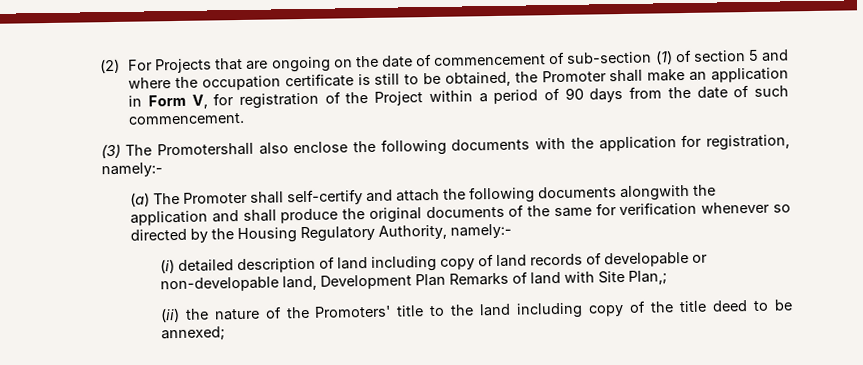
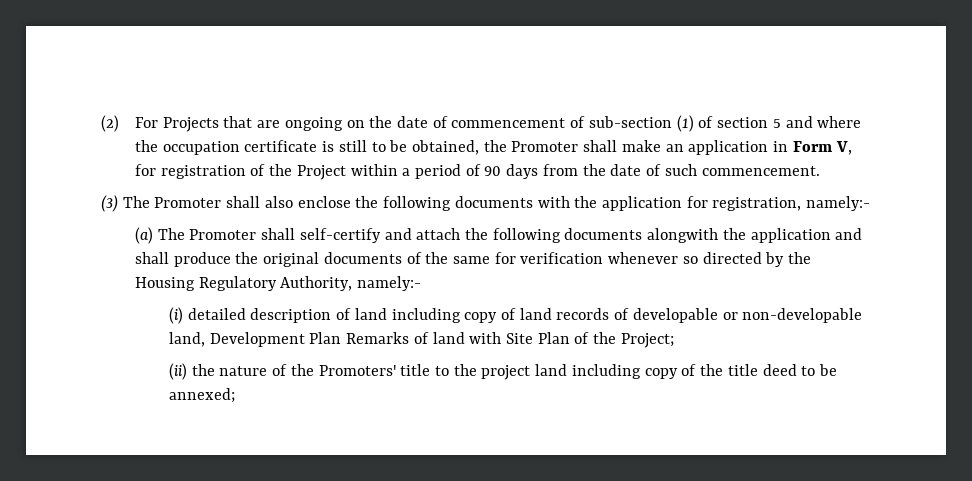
- (3) The Promotershall also enclose the following documents with the application for registration, namely:-
+ (3) The Promoter shall also enclose the following documents with the application for registration, namely:-
- (i) detailed description of land including copy of land records of developable or non-developable land, Development Plan Remarks of land with Site Plan,;
+ (i) detailed description of land including copy of land records of developable or non-developable land, Development Plan Remarks of land with Site Plan of the Project;
- (ii) the nature of the Promoters' title to the land including copy of the title deed to be annexed;
+ (ii) the nature of the Promoters' title to the project land including copy of the title deed to be annexed;

